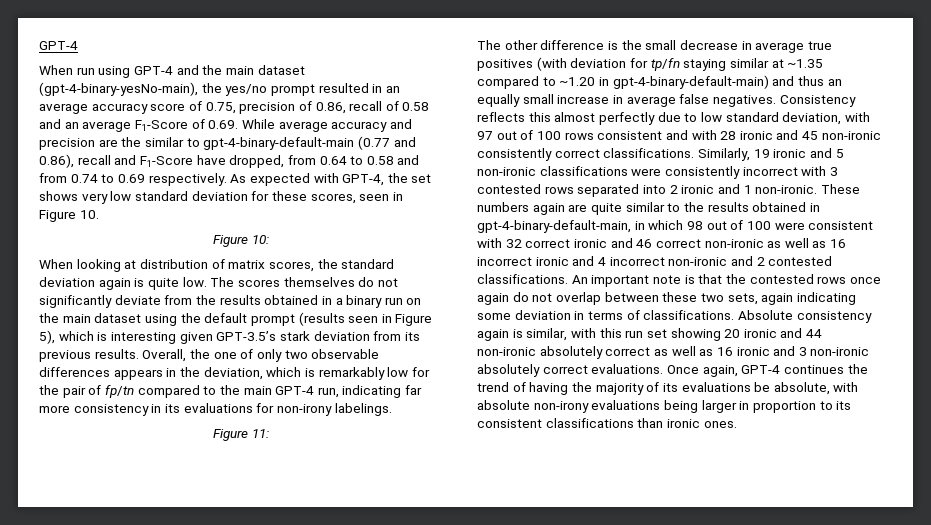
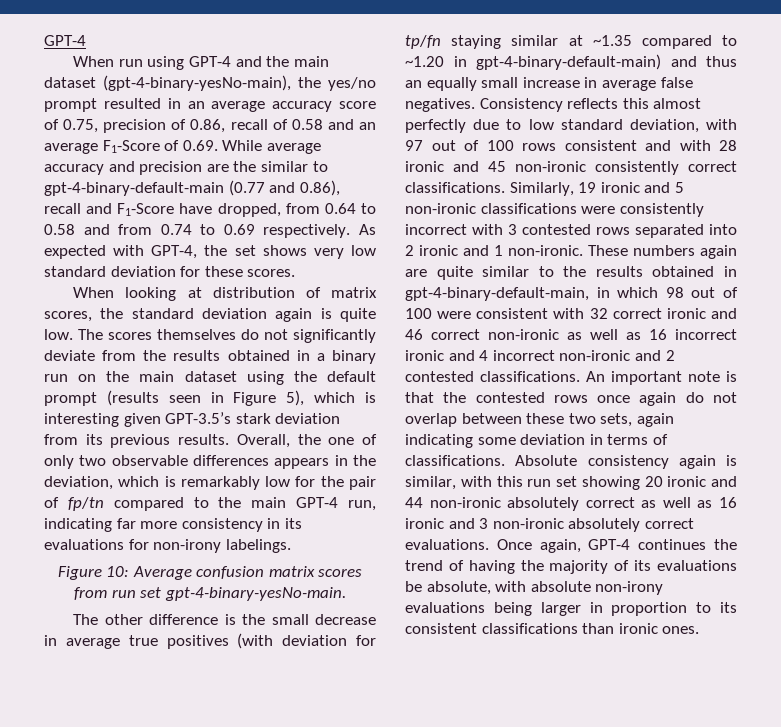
- As expected with GPT-4, the set shows very low standard deviation for these scores, seen in Figure 10.
- Figure 10:
+ As expected with GPT-4, the set shows very low standard deviation for these scores.
- Figure 11:
+ Figure 10: Average confusion matrix scores from run set gpt-4-binary-yesNo-main.

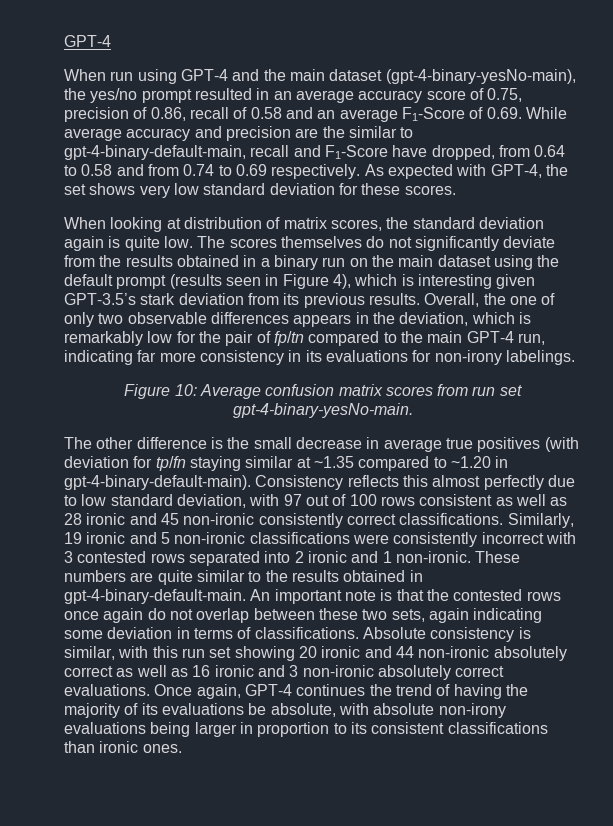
- When run using GPT-4 and the main dataset (gpt-4-binary-yesNo-main), the yes/no prompt resulted in an average accuracy score of 0.75, precision of 0.86, recall of 0.58 and an average F1-Score of 0.69. While average accuracy and precision are the similar to gpt-4-binary-default-main (0.77 and 0.86), recall and F1-Score have dropped, from 0.64 to 0.58 and from 0.74 to 0.69 respectively.
+ When run using GPT-4 and the main dataset (gpt-4-binary-yesNo-main), the yes/no prompt resulted in an average accuracy score of 0.75, precision of 0.86, recall of 0.58 and an average F1-Score of 0.69. While average accuracy and precision are the similar to gpt-4-binary-default-main, recall and F1-Score have dropped, from 0.64 to 0.58 and from 0.74 to 0.69 respectively.
- The scores themselves do not significantly deviate from the results obtained in a binary run on the main dataset using the default prompt (results seen in Figure 5), which is interesting given GPT-3.5’s stark deviation from its previous results.
+ The scores themselves do not significantly deviate from the results obtained in a binary run on the main dataset using the default prompt (results seen in Figure 4), which is interesting given GPT-3.5’s stark deviation from its previous results.
- The other difference is the small decrease in average true positives (with deviation for tp/fn staying similar at ~1.35 compared to ~1.20 in gpt-4-binary-default-main) and thus an equally small increase in average false negatives.
+ The other difference is the small decrease in average true positives (with deviation for tp/fn staying similar at ~1.35 compared to ~1.20 in gpt-4-binary-default-main).
- Consistency reflects this almost perfectly due to low standard deviation, with 97 out of 100 rows consistent and with 28 ironic and 45 non-ironic consistently correct classifications.
+ Consistency reflects this almost perfectly due to low standard deviation, with 97 out of 100 rows consistent as well as 28 ironic and 45 non-ironic consistently correct classifications.
- These numbers again are quite similar to the results obtained in gpt-4-binary-default-main, in which 98 out of 100 were consistent with 32 correct ironic and 46 correct non-ironic as well as 16 incorrect ironic and 4 incorrect non-ironic and 2 contested classifications.
+ These numbers are quite similar to the results obtained in gpt-4-binary-default-main.
- Absolute consistency again is similar, with this run set showing 20 ironic and 44 non-ironic absolutely correct as well as 16 ironic and 3 non-ironic absolutely correct evaluations.
+ Absolute consistency is similar, with this run set showing 20 ironic and 44 non-ironic absolutely correct as well as 16 ironic and 3 non-ironic absolutely correct evaluations.

